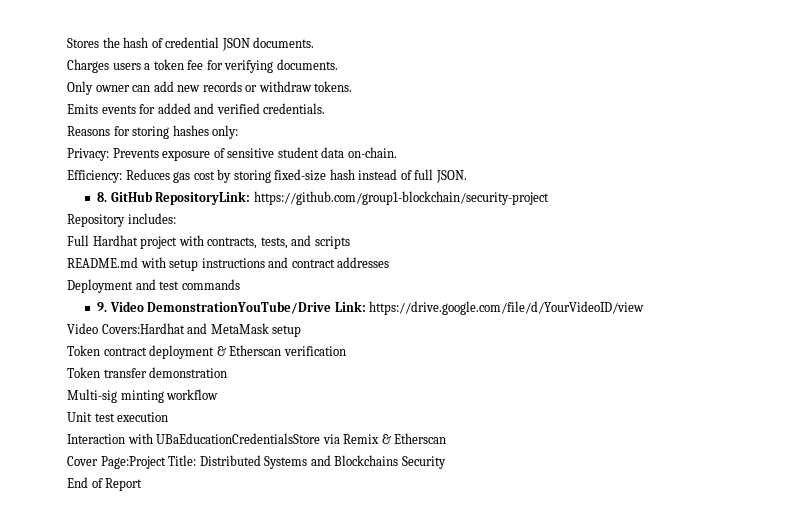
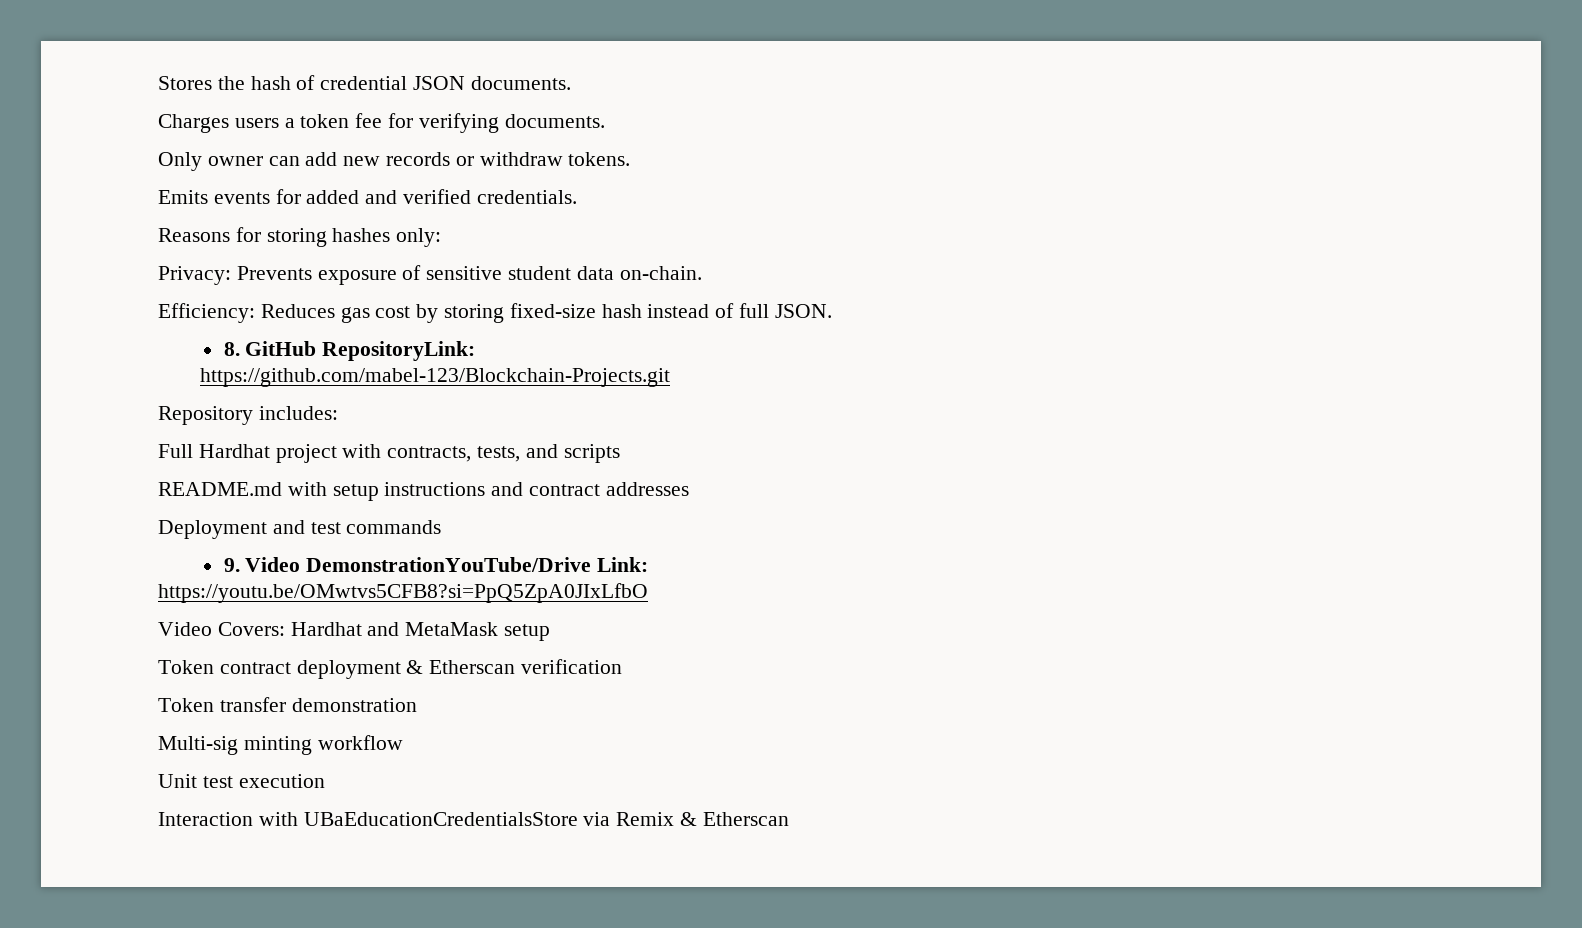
- 8. GitHub RepositoryLink: https://github.com/group1-blockchain/security-project
+ 8. GitHub RepositoryLink:
+ https://github.com/mabel-123/Blockchain-Projects.git
- 9. Video DemonstrationYouTube/Drive Link: https://drive.google.com/file/d/YourVideoID/view
- Video Covers:Hardhat and MetaMask setup
+ 9. Video DemonstrationYouTube/Drive Link:
+ https://youtu.be/OMwtvs5CFB8?si=PpQ5ZpA0JIxLfbO
+ Video Covers: Hardhat and MetaMask setup
- Cover Page:Project Title: Distributed Systems and Blockchains Security
- End of Report

